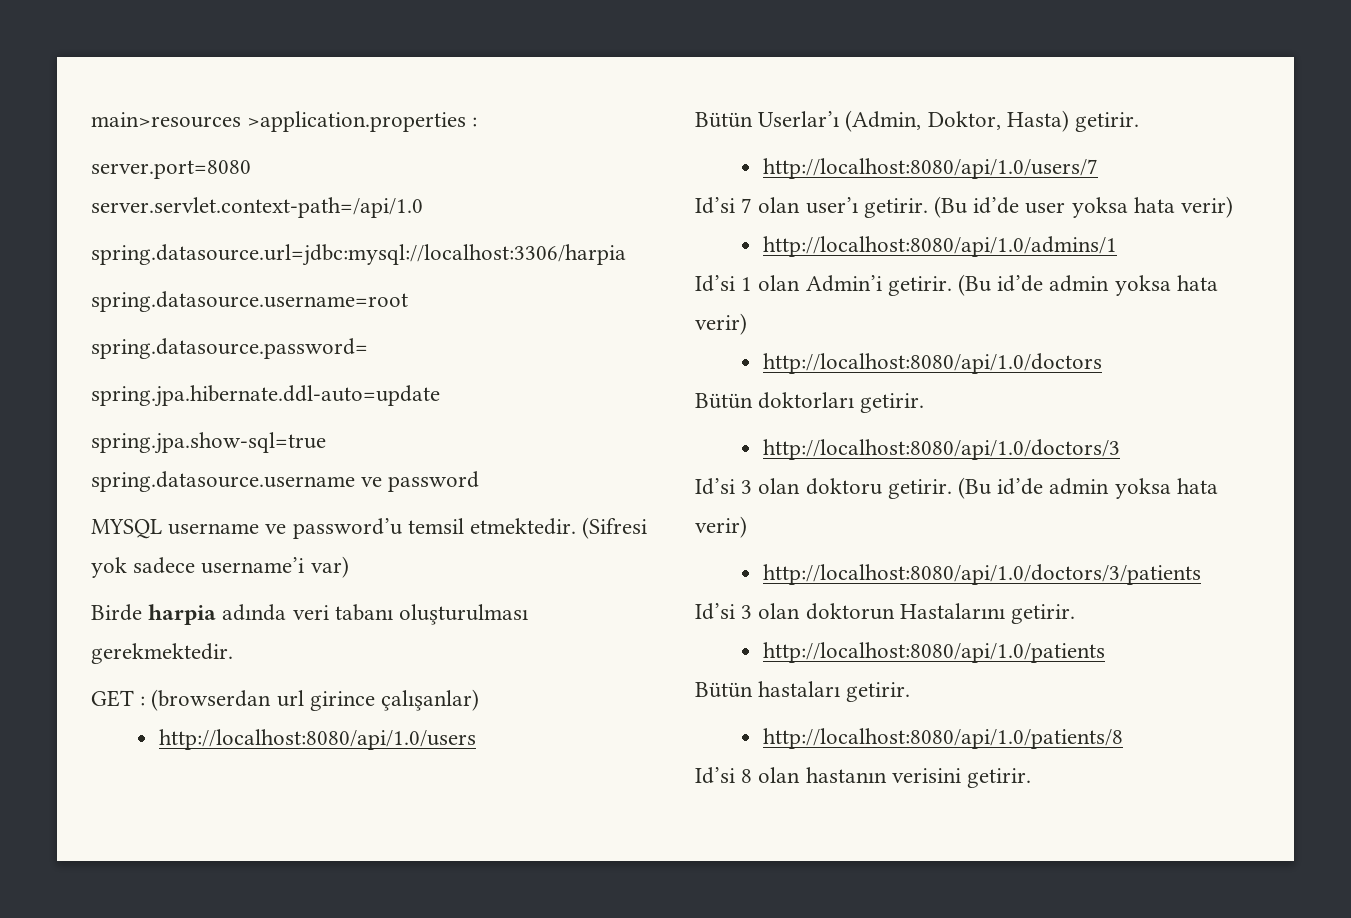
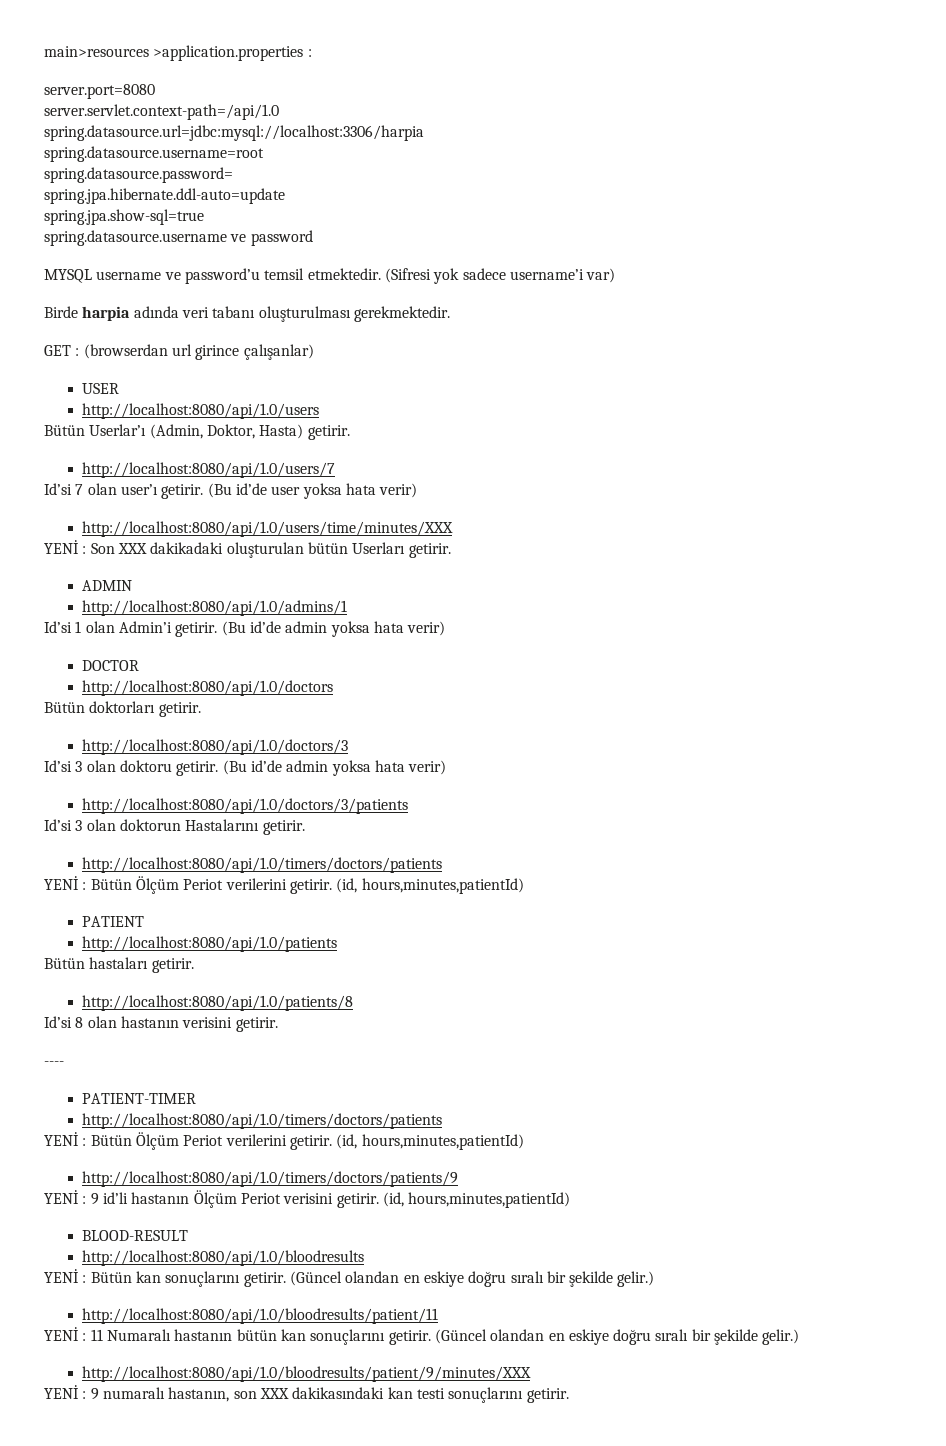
+ USER
+ http://localhost:8080/api/1.0/users/time/minutes/XXX
+ YENİ : Son XXX dakikadaki oluşturulan bütün Userları getirir.
+ ADMIN
+ DOCTOR
  Id’si 3 olan doktorun Hastalarını getirir.
+ http://localhost:8080/api/1.0/timers/doctors/patients
+ YENİ : Bütün Ölçüm Periot verilerini getirir. (id, hours,minutes,patientId)
+ PATIENT
+ ----
+ PATIENT-TIMER
+ http://localhost:8080/api/1.0/timers/doctors/patients
+ YENİ : Bütün Ölçüm Periot verilerini getirir. (id, hours,minutes,patientId)
+ http://localhost:8080/api/1.0/timers/doctors/patients/9
+ YENİ : 9 id’li hastanın Ölçüm Periot verisini getirir. (id, hours,minutes,patientId)
+ BLOOD-RESULT
+ http://localhost:8080/api/1.0/bloodresults
+ YENİ : Bütün kan sonuçlarını getirir. (Güncel olandan en eskiye doğru sıralı bir şekilde gelir.)
+ http://localhost:8080/api/1.0/bloodresults/patient/11
+ YENİ : 11 Numaralı hastanın bütün kan sonuçlarını getirir. (Güncel olandan en eskiye doğru sıralı bir şekilde gelir.)
+ http://localhost:8080/api/1.0/bloodresults/patient/9/minutes/XXX
+ YENİ : 9 numaralı hastanın, son XXX dakikasındaki kan testi sonuçlarını getirir.

